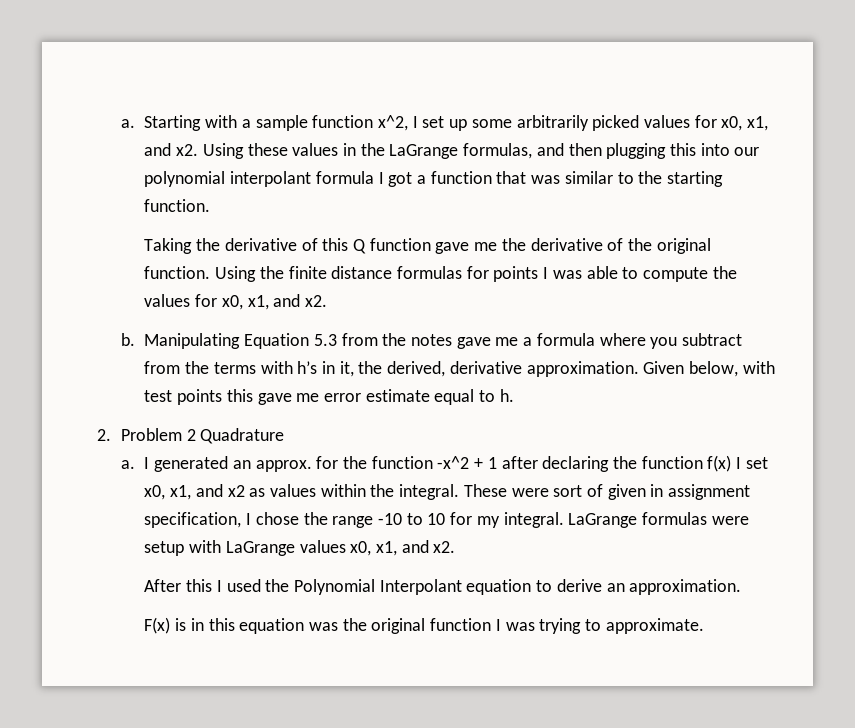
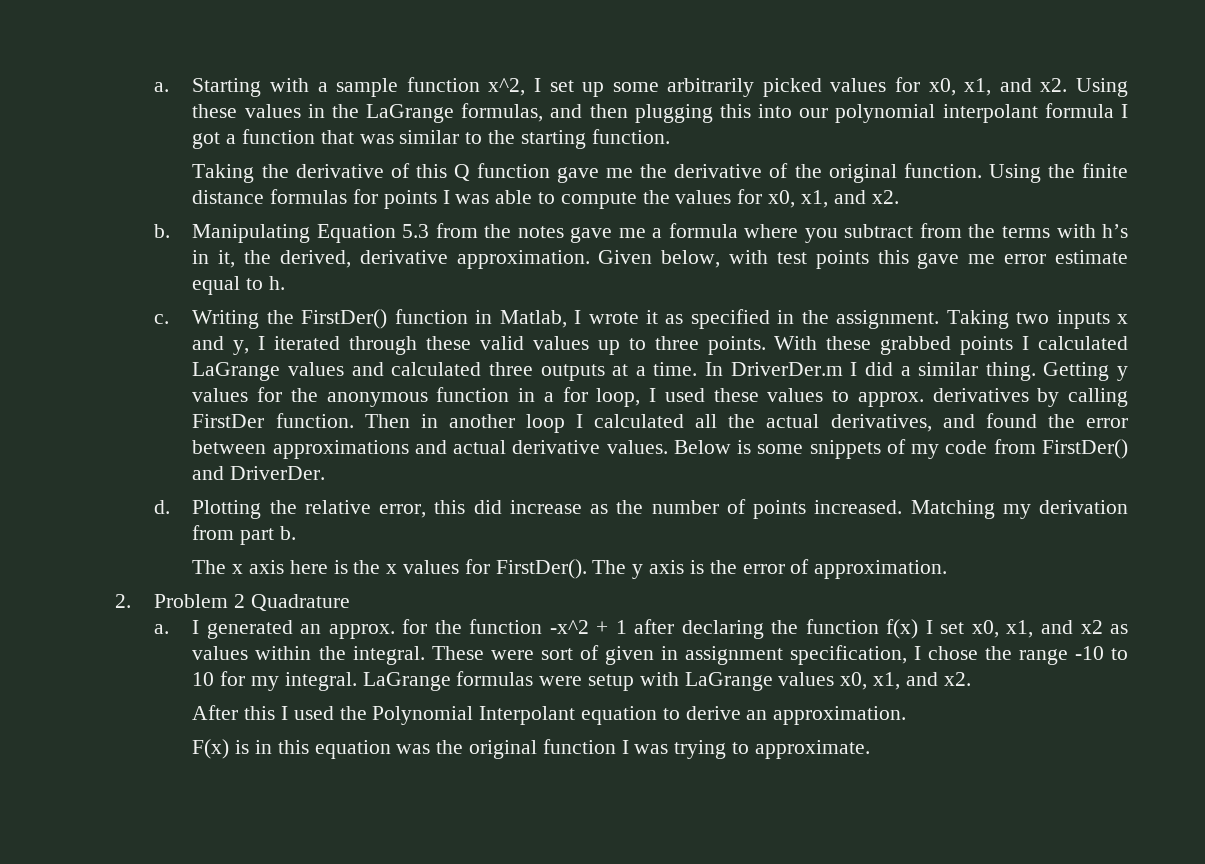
+ c. Writing the FirstDer() function in Matlab, I wrote it as specified in the assignment. Taking two inputs x and y, I iterated through these valid values up to three points. With these grabbed points I calculated LaGrange values and calculated three outputs at a time. In DriverDer.m I did a similar thing. Getting y values for the anonymous function in a for loop, I used these values to approx. derivatives by calling FirstDer function. Then in another loop I calculated all the actual derivatives, and found the error between approximations and actual derivative values. Below is some snippets of my code from FirstDer() and DriverDer.
+ d. Plotting the relative error, this did increase as the number of points increased. Matching my derivation from part b.
+ The x axis here is the x values for FirstDer(). The y axis is the error of approximation.

